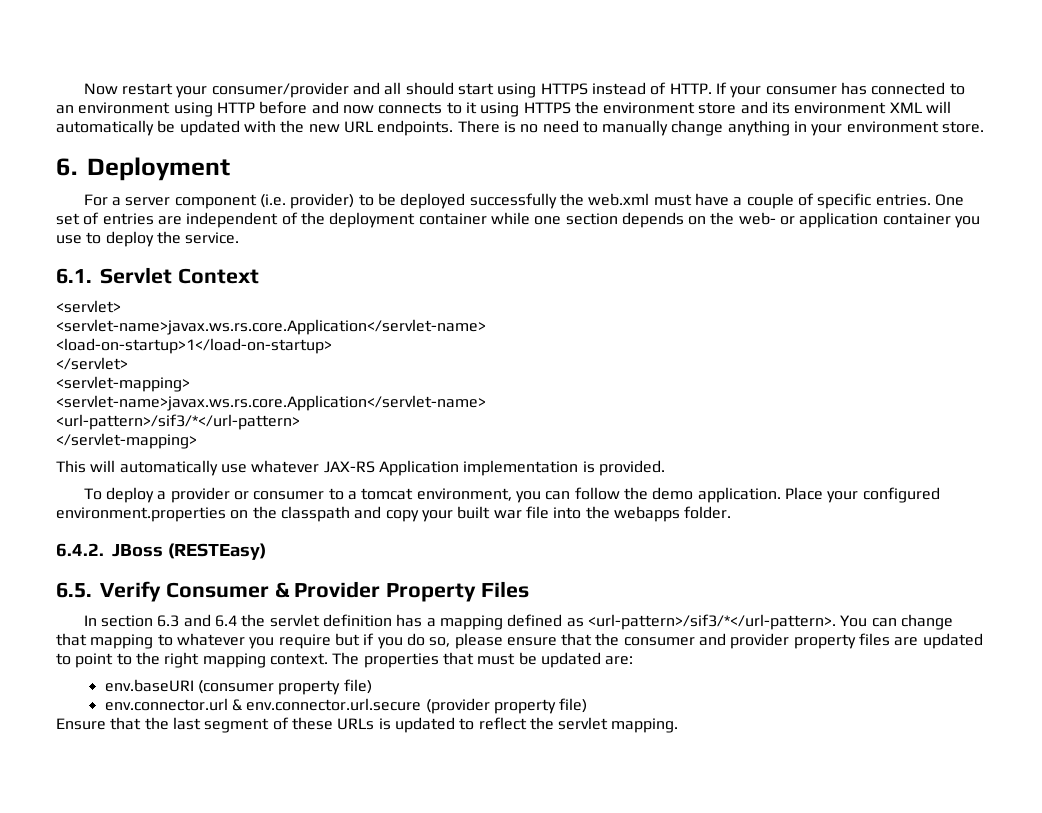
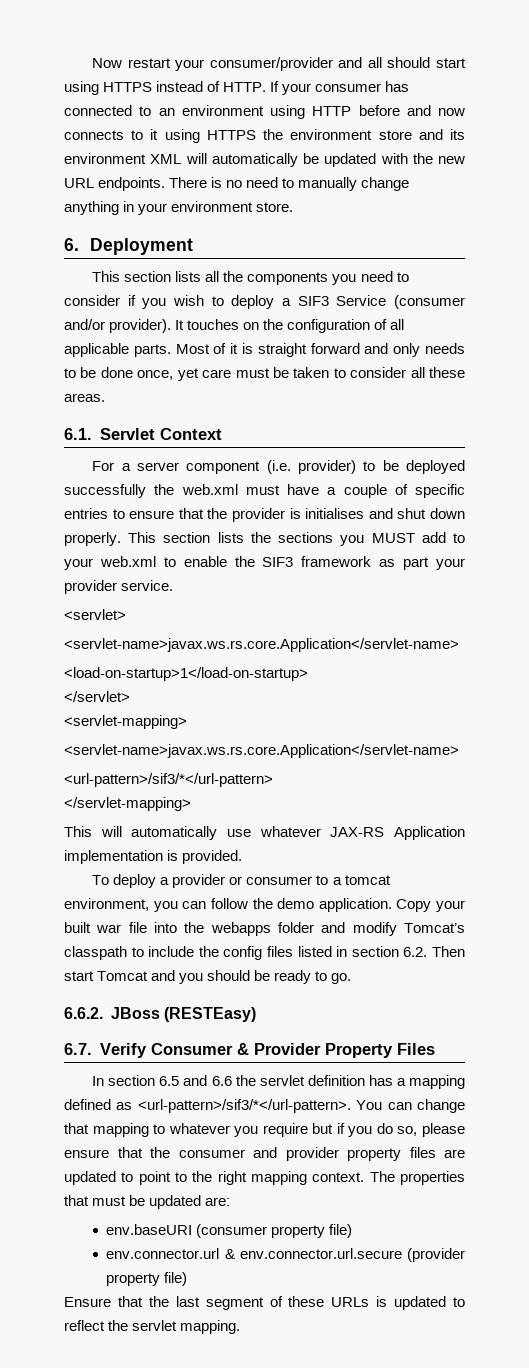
+ This section lists all the components you need to consider if you wish to deploy a SIF3 Service (consumer and/or provider). It touches on the configuration of all applicable parts. Most of it is straight forward and only needs to be done once, yet care must be taken to consider all these areas.
+ 6.1. Servlet Context
- For a server component (i.e. provider) to be deployed successfully the web.xml must have a couple of specific entries. One set of entries are independent of the deployment container while one section depends on the web- or application container you use to deploy the service.
- 6.1. Servlet Context
+ For a server component (i.e. provider) to be deployed successfully the web.xml must have a couple of specific entries to ensure that the provider is initialises and shut down properly. This section lists the sections you MUST add to your web.xml to enable the SIF3 framework as part your provider service.
- Place your configured environment.properties on the classpath and copy your built war file into the webapps folder.
- 6.4.2. JBoss (RESTEasy)
+ Copy your built war file into the webapps folder and modify Tomcat’s classpath to include the config files listed in section 6.2. Then start Tomcat and you should be ready to go.
+ 6.6.2. JBoss (RESTEasy)
- 6.5. Verify Consumer & Provider Property Files
+ 6.7. Verify Consumer & Provider Property Files
- In section 6.3 and 6.4 the servlet definition has a mapping defined as <url-pattern>/sif3/*</url-pattern>.
+ In section 6.5 and 6.6 the servlet definition has a mapping defined as <url-pattern>/sif3/*</url-pattern>.

